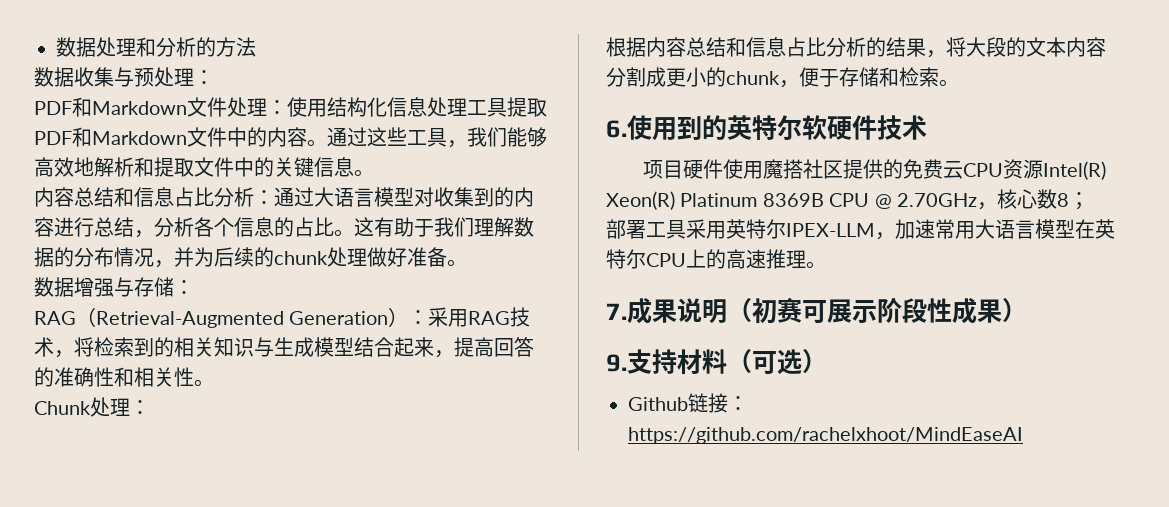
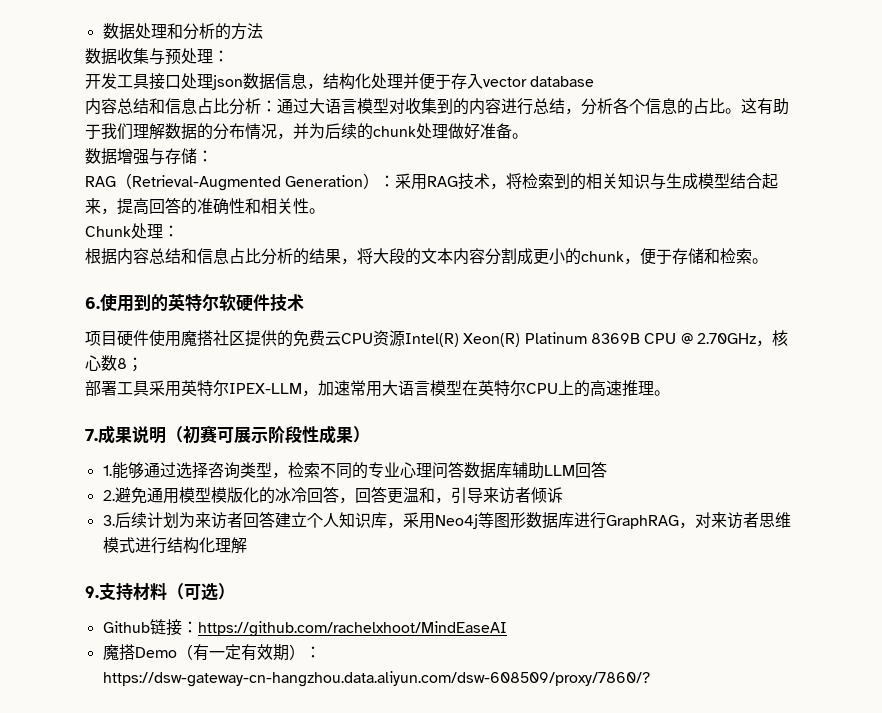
- PDF和Markdown文件处理：使用结构化信息处理工具提取PDF和Markdown文件中的内容。通过这些工具，我们能够高效地解析和提取文件中的关键信息。
+ 开发工具接口处理json数据信息，结构化处理并便于存入vector database
+ 1.能够通过选择咨询类型，检索不同的专业心理问答数据库辅助LLM回答
+ 2.避免通用模型模版化的冰冷回答，回答更温和，引导来访者倾诉
+ 3.后续计划为来访者回答建立个人知识库，采用Neo4j等图形数据库进行GraphRAG，对来访者思维模式进行结构化理解
+ 魔搭Demo（有一定有效期）：https://dsw-gateway-cn-hangzhou.data.aliyun.com/dsw-608509/proxy/7860/?

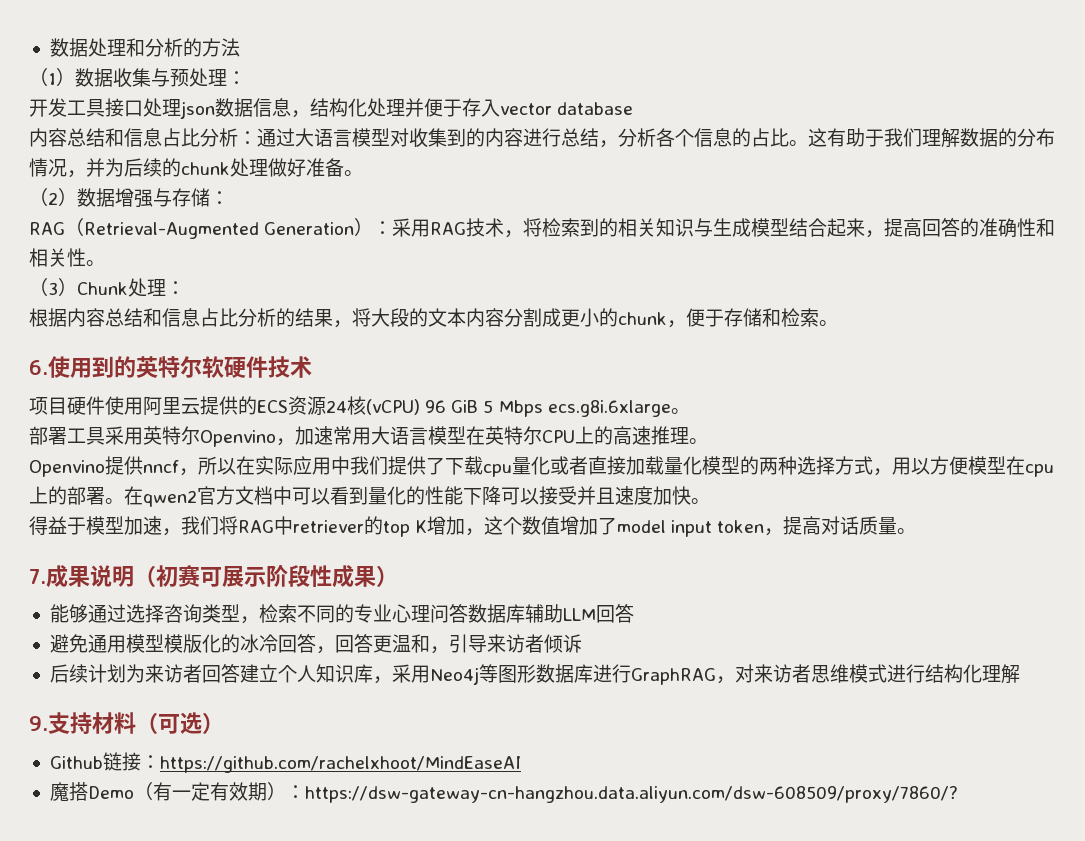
- 数据收集与预处理：
+ （1）数据收集与预处理：
- 数据增强与存储：
+ （2）数据增强与存储：
- Chunk处理：
+ （3）Chunk处理：
- 项目硬件使用魔搭社区提供的免费云CPU资源Intel(R) Xeon(R) Platinum 8369B CPU @ 2.70GHz，核心数8；
+ 项目硬件使用阿里云提供的ECS资源24核(vCPU) 96 GiB 5 Mbps ecs.g8i.6xlarge。
- 部署工具采用英特尔IPEX-LLM，加速常用大语言模型在英特尔CPU上的高速推理。
+ 部署工具采用英特尔Openvino，加速常用大语言模型在英特尔CPU上的高速推理。
+ Openvino提供nncf，所以在实际应用中我们提供了下载cpu量化或者直接加载量化模型的两种选择方式，用以方便模型在cpu上的部署。在qwen2官方文档中可以看到量化的性能下降可以接受并且速度加快。
+ 得益于模型加速，我们将RAG中retriever的top K增加，这个数值增加了model input token，提高对话质量。
- 1.能够通过选择咨询类型，检索不同的专业心理问答数据库辅助LLM回答
+ 能够通过选择咨询类型，检索不同的专业心理问答数据库辅助LLM回答
- 2.避免通用模型模版化的冰冷回答，回答更温和，引导来访者倾诉
+ 避免通用模型模版化的冰冷回答，回答更温和，引导来访者倾诉
- 3.后续计划为来访者回答建立个人知识库，采用Neo4j等图形数据库进行GraphRAG，对来访者思维模式进行结构化理解
+ 后续计划为来访者回答建立个人知识库，采用Neo4j等图形数据库进行GraphRAG，对来访者思维模式进行结构化理解

